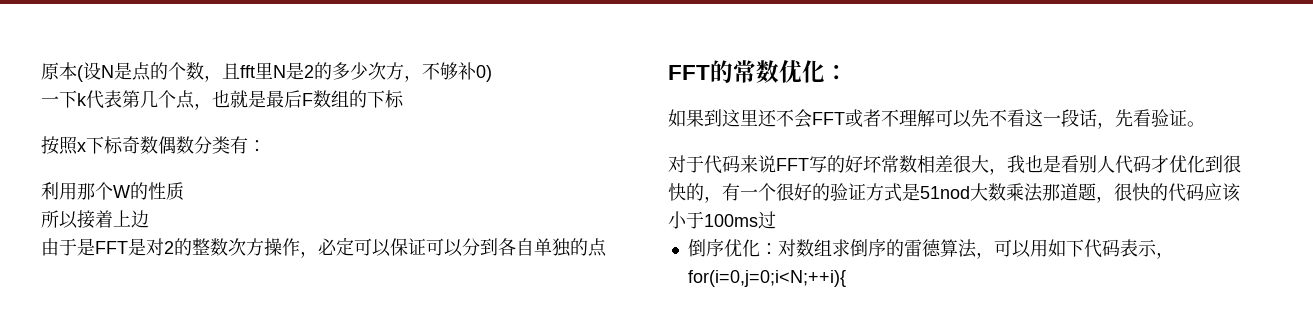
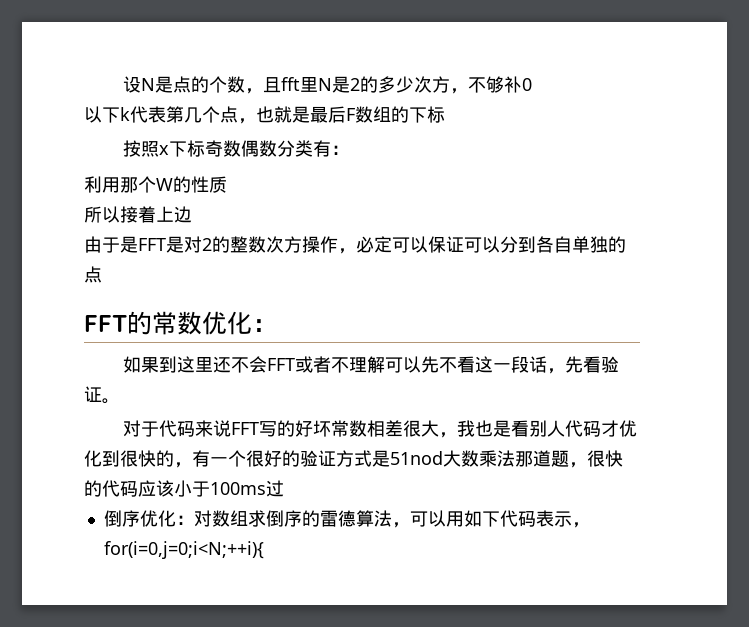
- 原本(设N是点的个数，且fft里N是2的多少次方，不够补0)
- 一下k代表第几个点，也就是最后F数组的下标
+ 设N是点的个数，且fft里N是2的多少次方，不够补0
+ 以下k代表第几个点，也就是最后F数组的下标

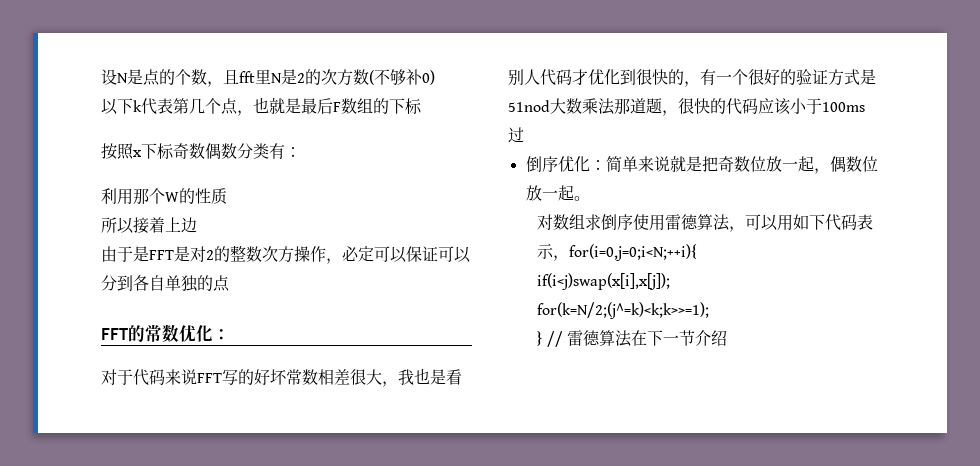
- 设N是点的个数，且fft里N是2的多少次方，不够补0
+ 设N是点的个数，且fft里N是2的次方数(不够补0)
- 如果到这里还不会FFT或者不理解可以先不看这一段话，先看验证。
- 倒序优化：对数组求倒序的雷德算法，可以用如下代码表示，for(i=0,j=0;i<N;++i){
+ 倒序优化：简单来说就是把奇数位放一起，偶数位放一起。
+ 对数组求倒序使用雷德算法，可以用如下代码表示，for(i=0,j=0;i<N;++i){
+ if(i<j)swap(x[i],x[j]);
+ for(k=N/2;(j^=k)<k;k>>=1);
+ } // 雷德算法在下一节介绍

